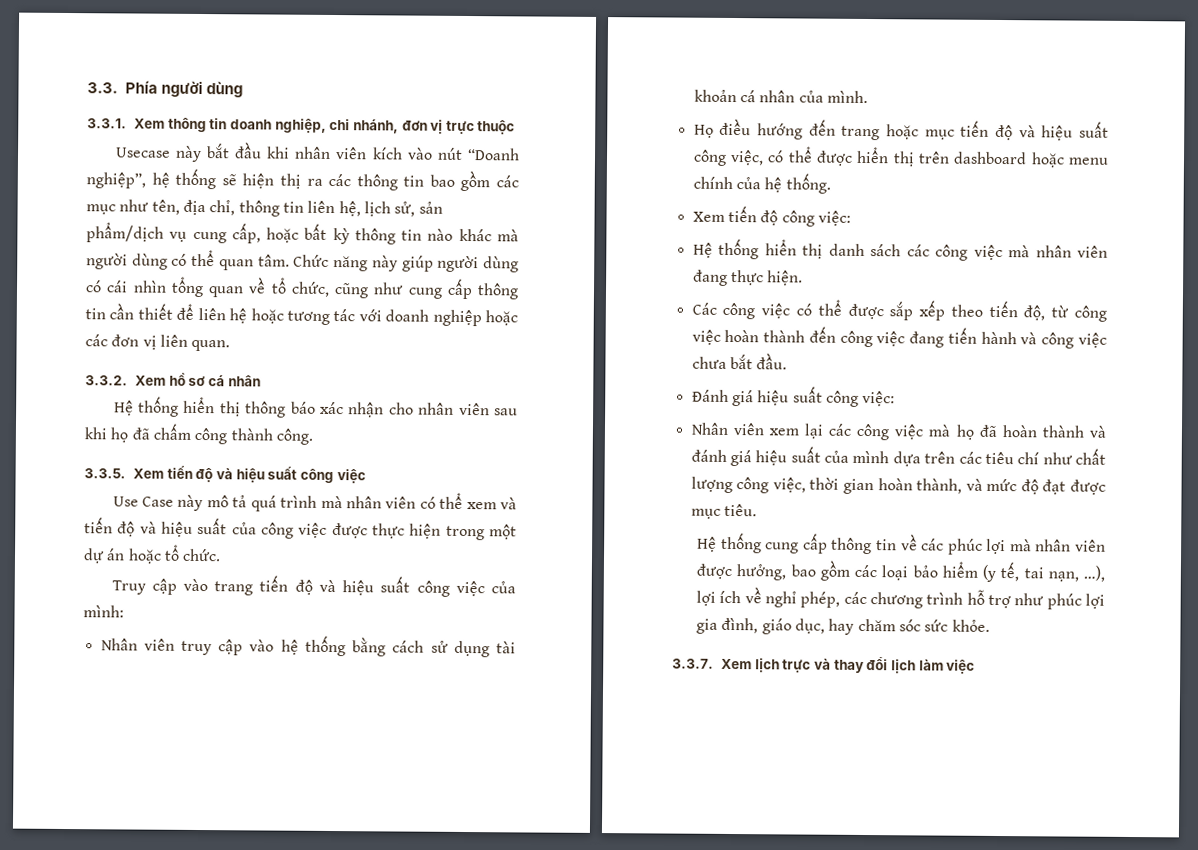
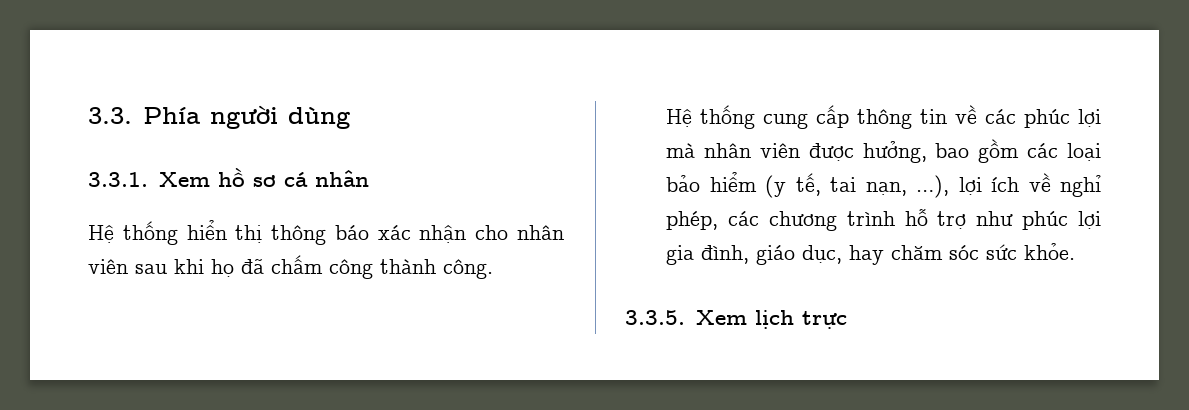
- 3.3.1. Xem thông tin doanh nghiệp, chi nhánh, đơn vị trực thuộc
- Usecase này bắt đầu khi nhân viên kích vào nút “Doanh nghiệp”, hệ thống sẽ hiện thị ra các thông tin bao gồm các mục như tên, địa chỉ, thông tin liên hệ, lịch sử, sản phẩm/dịch vụ cung cấp, hoặc bất kỳ thông tin nào khác mà người dùng có thể quan tâm. Chức năng này giúp người dùng có cái nhìn tổng quan về tổ chức, cũng như cung cấp thông tin cần thiết để liên hệ hoặc tương tác với doanh nghiệp hoặc các đơn vị liên quan.
- 3.3.2. Xem hồ sơ cá nhân
+ 3.3.1. Xem hồ sơ cá nhân
- 3.3.5. Xem tiến độ và hiệu suất công việc
- Use Case này mô tả quá trình mà nhân viên có thể xem và tiến độ và hiệu suất của công việc được thực hiện trong một dự án hoặc tổ chức.
- Truy cập vào trang tiến độ và hiệu suất công việc của mình:
- Nhân viên truy cập vào hệ thống bằng cách sử dụng tài khoản cá nhân của mình.
- Họ điều hướng đến trang hoặc mục tiến độ và hiệu suất công việc, có thể được hiển thị trên dashboard hoặc menu chính của hệ thống.
- Xem tiến độ công việc:
- Hệ thống hiển thị danh sách các công việc mà nhân viên đang thực hiện.
- Các công việc có thể được sắp xếp theo tiến độ, từ công việc hoàn thành đến công việc đang tiến hành và công việc chưa bắt đầu.
- Đánh giá hiệu suất công việc:
- Nhân viên xem lại các công việc mà họ đã hoàn thành và đánh giá hiệu suất của mình dựa trên các tiêu chí như chất lượng công việc, thời gian hoàn thành, và mức độ đạt được mục tiêu.
- 3.3.7. Xem lịch trực và thay đổi lịch làm việc
+ 3.3.5. Xem lịch trực

